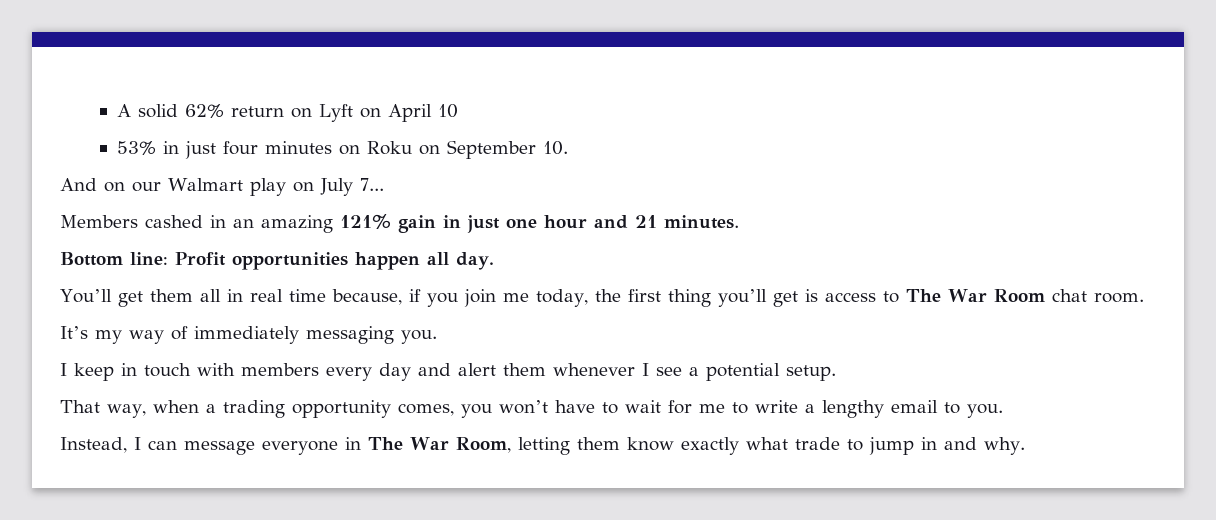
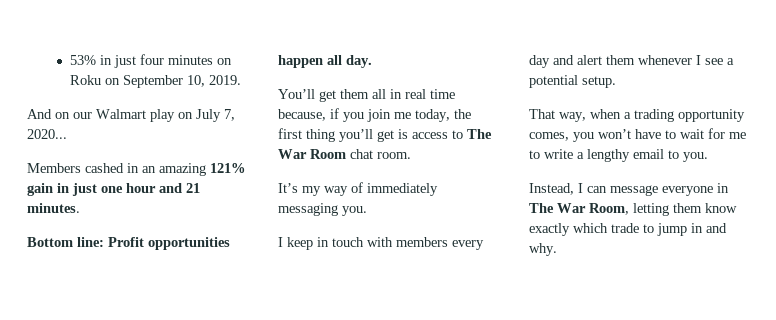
- A solid 62% return on Lyft on April 10
- 53% in just four minutes on Roku on September 10.
+ 53% in just four minutes on Roku on September 10, 2019.
- And on our Walmart play on July 7...
+ And on our Walmart play on July 7, 2020...
- Instead, I can message everyone in The War Room, letting them know exactly what trade to jump in and why.
+ Instead, I can message everyone in The War Room, letting them know exactly which trade to jump in and why.

